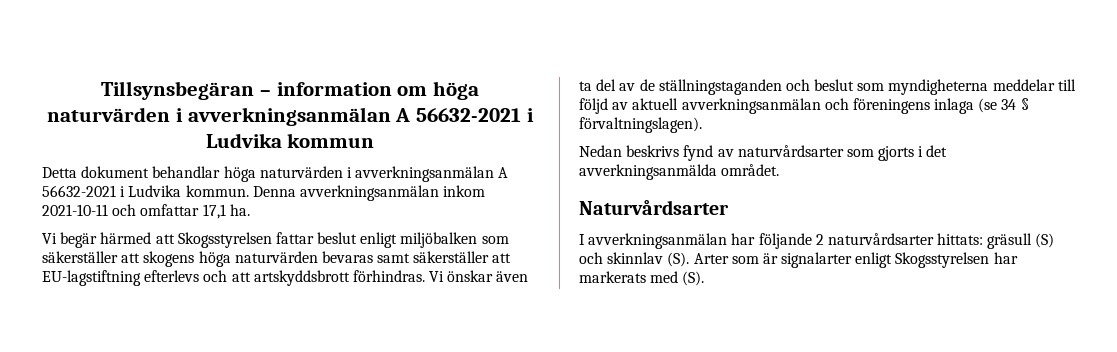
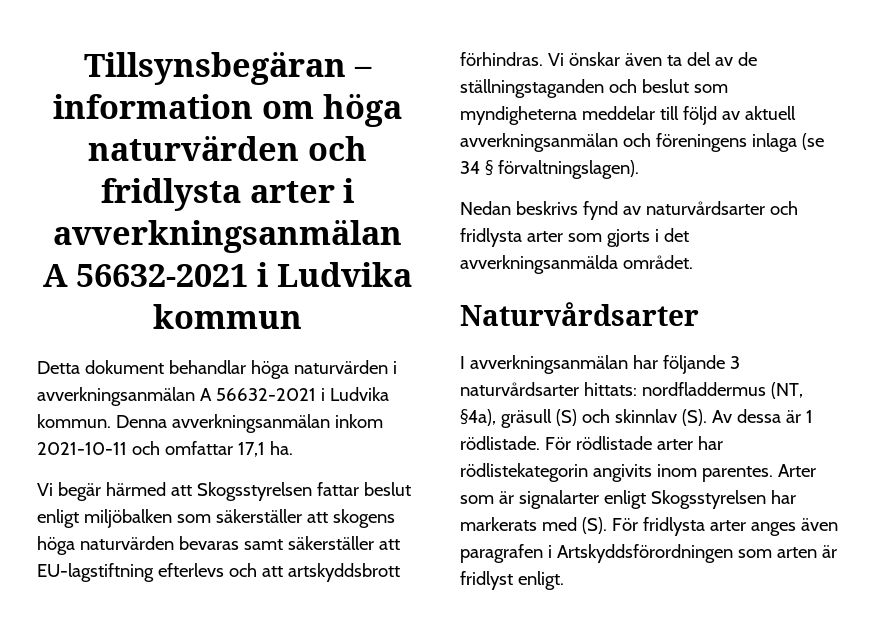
- Tillsynsbegäran – information om höga naturvärden i avverkningsanmälan A 56632-2021 i Ludvika kommun
+ Tillsynsbegäran – information om höga naturvärden och fridlysta arter i avverkningsanmälan A 56632-2021 i Ludvika kommun
- Nedan beskrivs fynd av naturvårdsarter som gjorts i det avverkningsanmälda området.
+ Nedan beskrivs fynd av naturvårdsarter och fridlysta arter som gjorts i det avverkningsanmälda området.
- I avverkningsanmälan har följande 2 naturvårdsarter hittats: gräsull (S) och skinnlav (S). Arter som är signalarter enligt Skogsstyrelsen har markerats med (S).
+ I avverkningsanmälan har följande 3 naturvårdsarter hittats: nordfladdermus (NT, §4a), gräsull (S) och skinnlav (S). Av dessa är 1 rödlistade. För rödlistade arter har rödlistekategorin angivits inom parentes. Arter som är signalarter enligt Skogsstyrelsen har markerats med (S). För fridlysta arter anges även paragrafen i Artskyddsförordningen som arten är fridlyst enligt.

